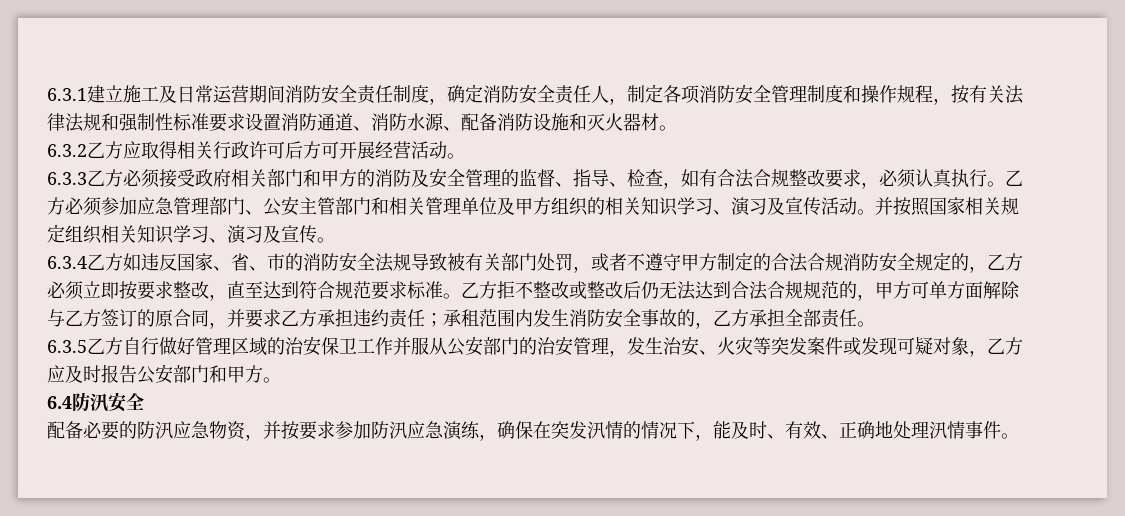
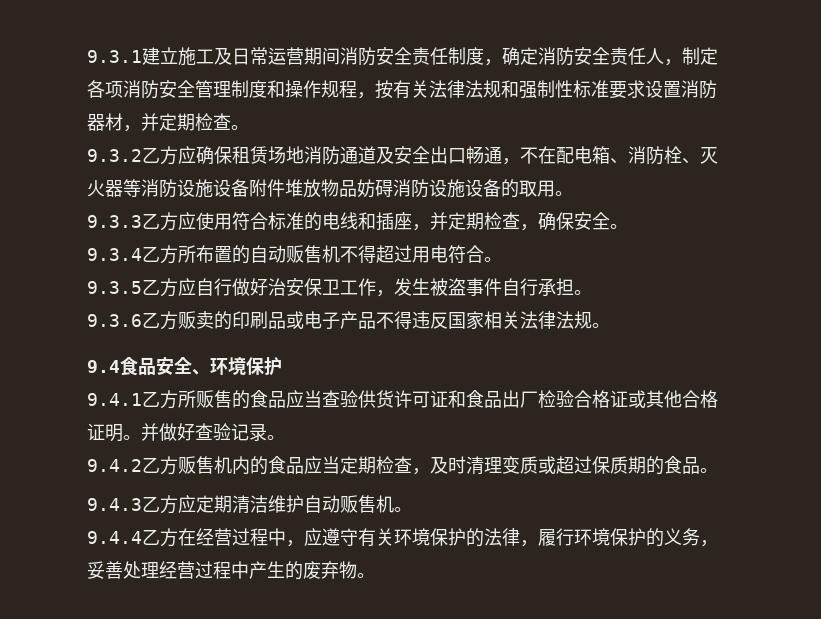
- 6.3.1建立施工及日常运营期间消防安全责任制度，确定消防安全责任人，制定各项消防安全管理制度和操作规程，按有关法律法规和强制性标准要求设置消防通道、消防水源、配备消防设施和灭火器材。
- 6.3.2乙方应取得相关行政许可后方可开展经营活动。
- 6.3.3乙方必须接受政府相关部门和甲方的消防及安全管理的监督、指导、检查，如有合法合规整改要求，必须认真执行。乙方必须参加应急管理部门、公安主管部门和相关管理单位及甲方组织的相关知识学习、演习及宣传活动。并按照国家相关规定组织相关知识学习、演习及宣传。
- 6.3.4乙方如违反国家、省、市的消防安全法规导致被有关部门处罚，或者不遵守甲方制定的合法合规消防安全规定的，乙方必须立即按要求整改，直至达到符合规范要求标准。乙方拒不整改或整改后仍无法达到合法合规规范的，甲方可单方面解除与乙方签订的原合同，并要求乙方承担违约责任；承租范围内发生消防安全事故的，乙方承担全部责任。
- 6.3.5乙方自行做好管理区域的治安保卫工作并服从公安部门的治安管理，发生治安、火灾等突发案件或发现可疑对象，乙方应及时报告公安部门和甲方。
- 6.4防汛安全
- 配备必要的防汛应急物资，并按要求参加防汛应急演练，确保在突发汛情的情况下，能及时、有效、正确地处理汛情事件。
+ 9.3.1建立施工及日常运营期间消防安全责任制度，确定消防安全责任人，制定各项消防安全管理制度和操作规程，按有关法律法规和强制性标准要求设置消防器材，并定期检查。
+ 9.3.2乙方应确保租赁场地消防通道及安全出口畅通，不在配电箱、消防栓、灭火器等消防设施设备附件堆放物品妨碍消防设施设备的取用。
+ 9.3.3乙方应使用符合标准的电线和插座，并定期检查，确保安全。
+ 9.3.4乙方所布置的自动贩售机不得超过用电符合。
+ 9.3.5乙方应自行做好治安保卫工作，发生被盗事件自行承担。
+ 9.3.6乙方贩卖的印刷品或电子产品不得违反国家相关法律法规。
+ 9.4食品安全、环境保护
+ 9.4.1乙方所贩售的食品应当查验供货许可证和食品出厂检验合格证或其他合格证明。并做好查验记录。
+ 9.4.2乙方贩售机内的食品应当定期检查，及时清理变质或超过保质期的食品。
+ 9.4.3乙方应定期清洁维护自动贩售机。
+ 9.4.4乙方在经营过程中，应遵守有关环境保护的法律，履行环境保护的义务，妥善处理经营过程中产生的废弃物。

